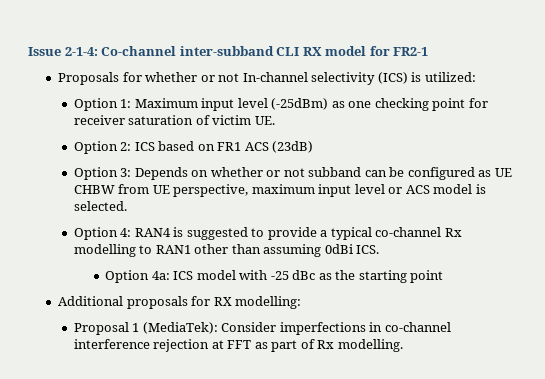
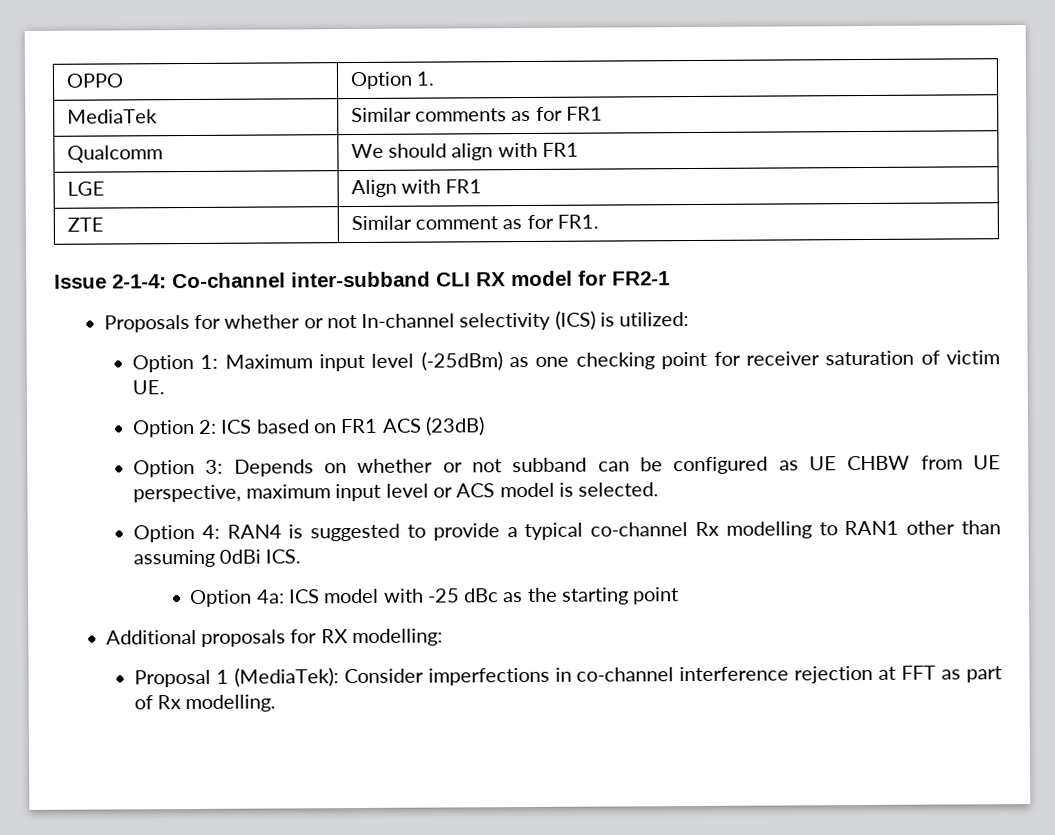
+ OPPO | Option 1.
+ MediaTek | Similar comments as for FR1
+ Qualcomm | We should align with FR1
+ LGE | Align with FR1
+ ZTE | Similar comment as for FR1.

